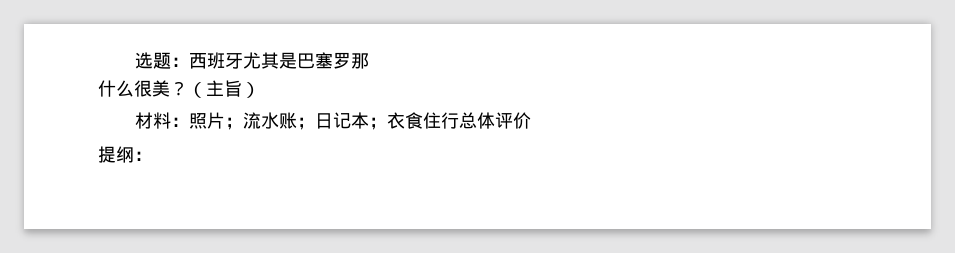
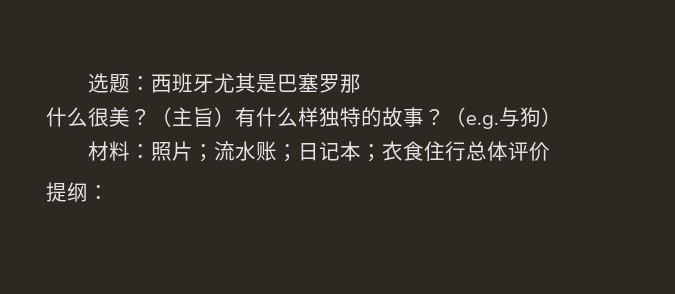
- （主旨）
+ （主旨）有什么样独特的故事？（e.g.与狗）

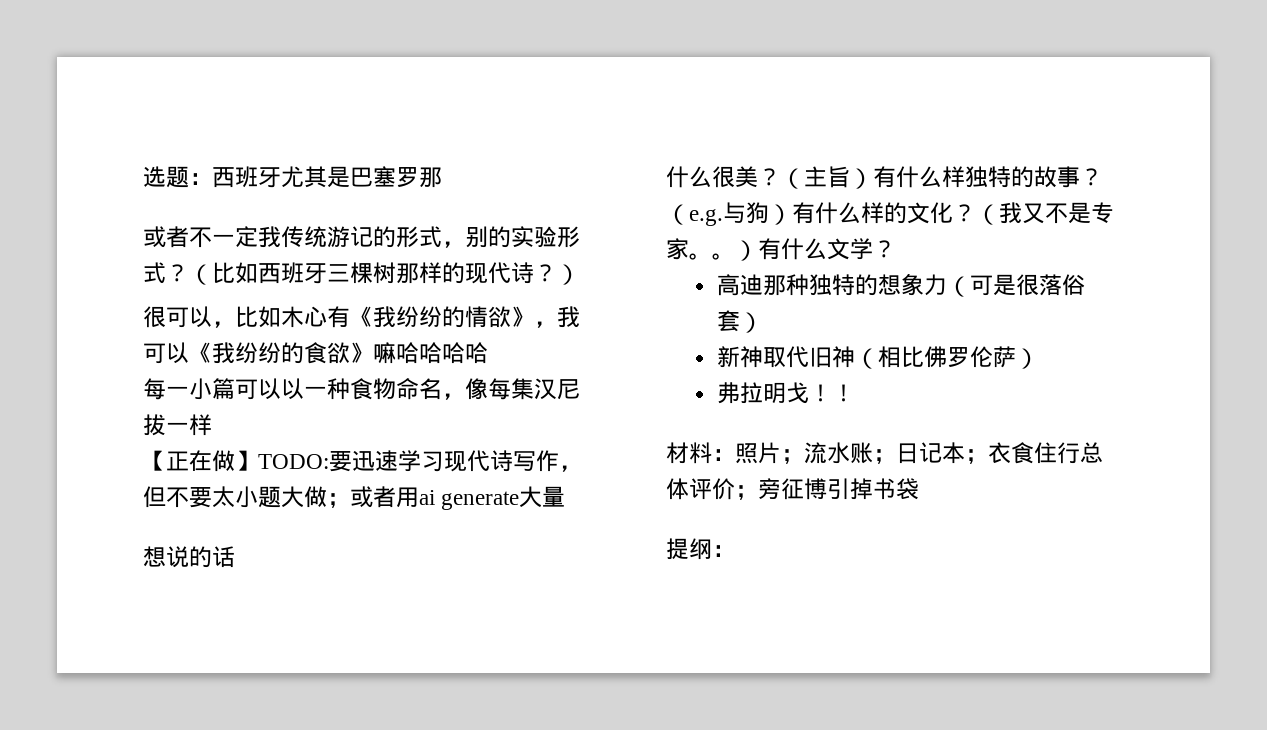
+ 或者不一定我传统游记的形式，别的实验形式？（比如西班牙三棵树那样的现代诗？）
+ 很可以，比如木心有《我纷纷的情欲》，我可以《我纷纷的食欲》嘛哈哈哈哈
+ 每一小篇可以以一种食物命名，像每集汉尼拔一样
+ 【正在做】TODO:要迅速学习现代诗写作，但不要太小题大做；或者用ai generate大量
+ 想说的话
- （e.g.与狗）
+ （e.g.与狗）有什么样的文化？（我又不是专家。。）有什么文学？
+ 高迪那种独特的想象力（可是很落俗套）
+ 新神取代旧神（相比佛罗伦萨）
+ 弗拉明戈！！
- 材料：照片；流水账；日记本；衣食住行总体评价
+ 材料：照片；流水账；日记本；衣食住行总体评价；旁征博引掉书袋

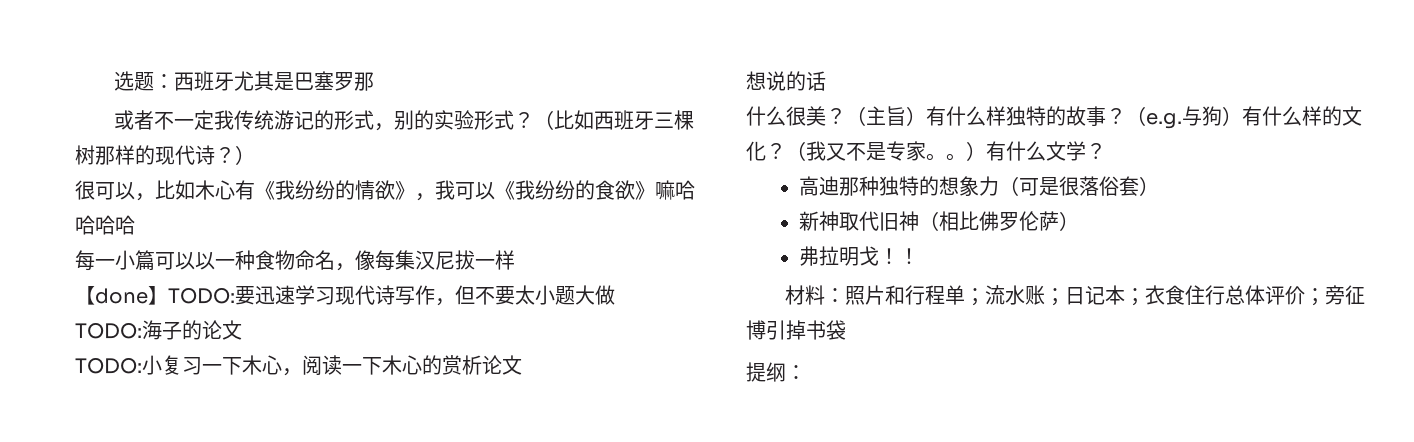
- 【正在做】TODO:要迅速学习现代诗写作，但不要太小题大做；或者用ai generate大量
+ 【done】TODO:要迅速学习现代诗写作，但不要太小题大做
+ TODO:海子的论文
+ TODO:小复习一下木心，阅读一下木心的赏析论文
- 材料：照片；流水账；日记本；衣食住行总体评价；旁征博引掉书袋
+ 材料：照片和行程单；流水账；日记本；衣食住行总体评价；旁征博引掉书袋

